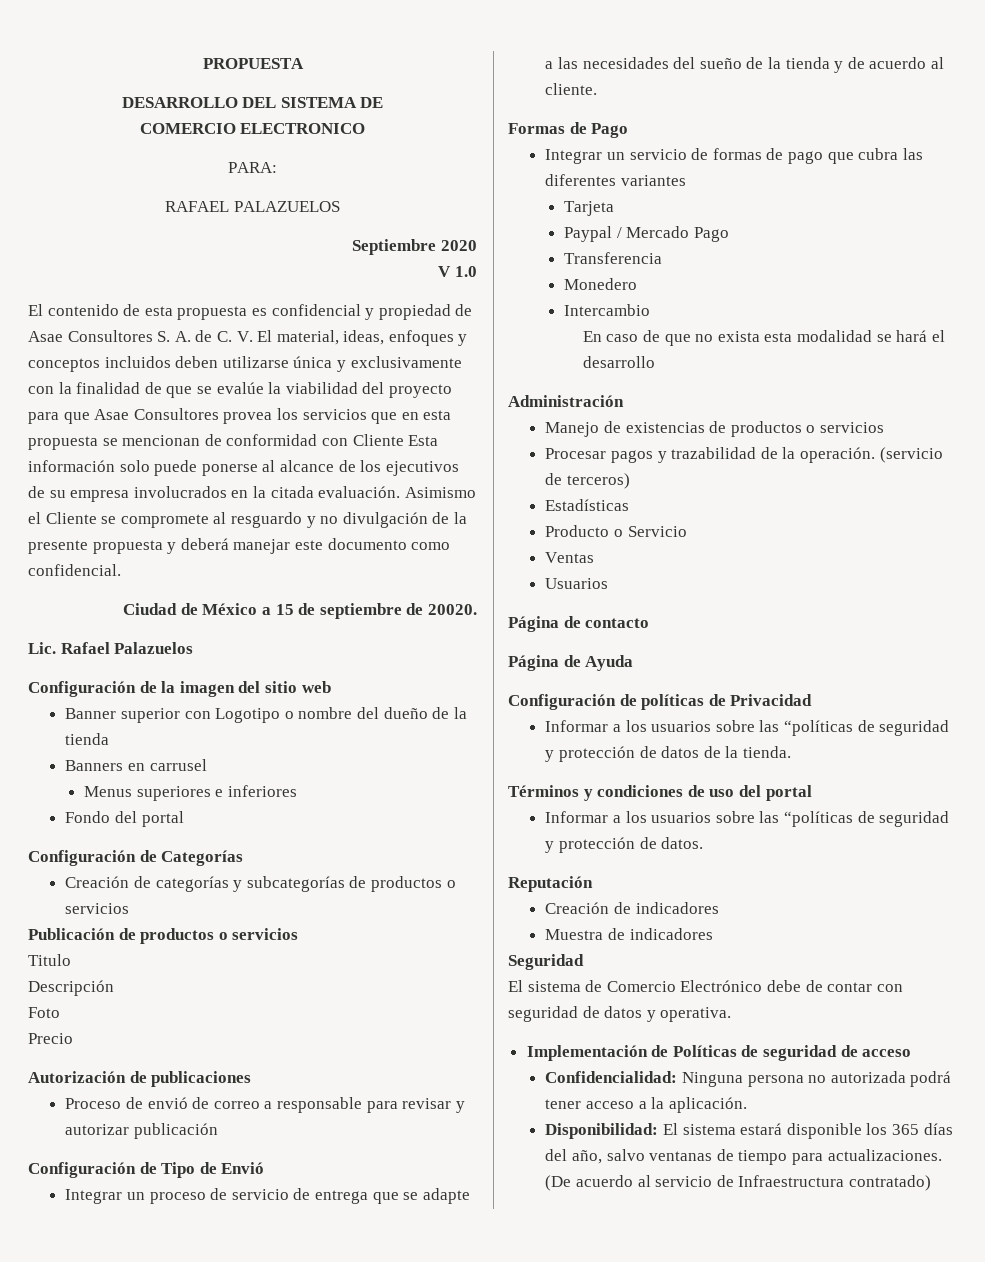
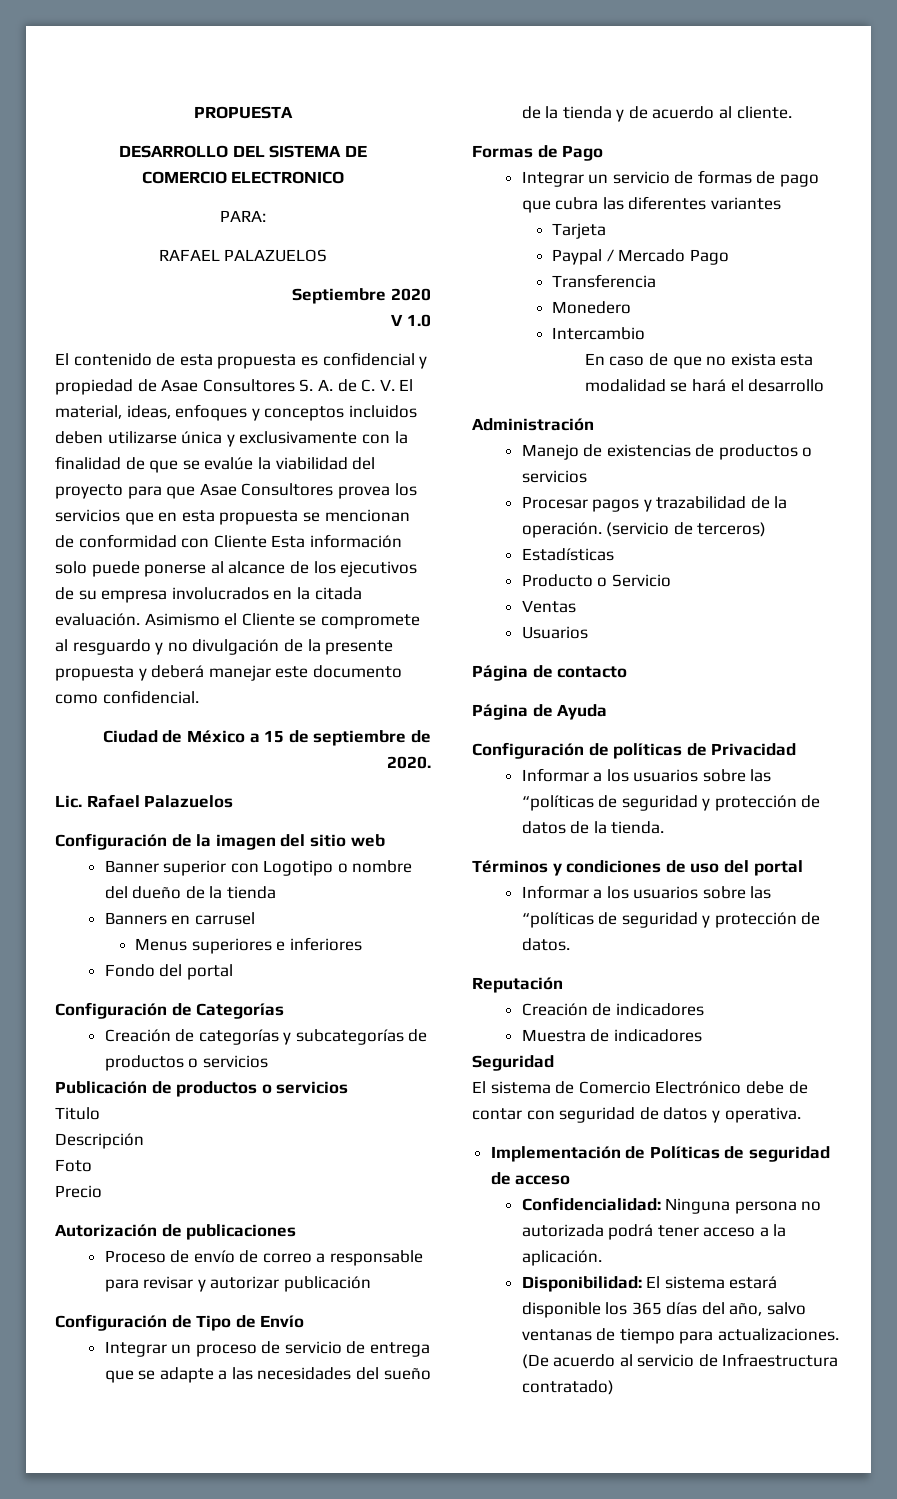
- Ciudad de México a 15 de septiembre de 20020.
+ Ciudad de México a 15 de septiembre de 2020.
- Proceso de envió de correo a responsable para revisar y autorizar publicación
+ Proceso de envío de correo a responsable para revisar y autorizar publicación
- Configuración de Tipo de Envió
+ Configuración de Tipo de Envío

